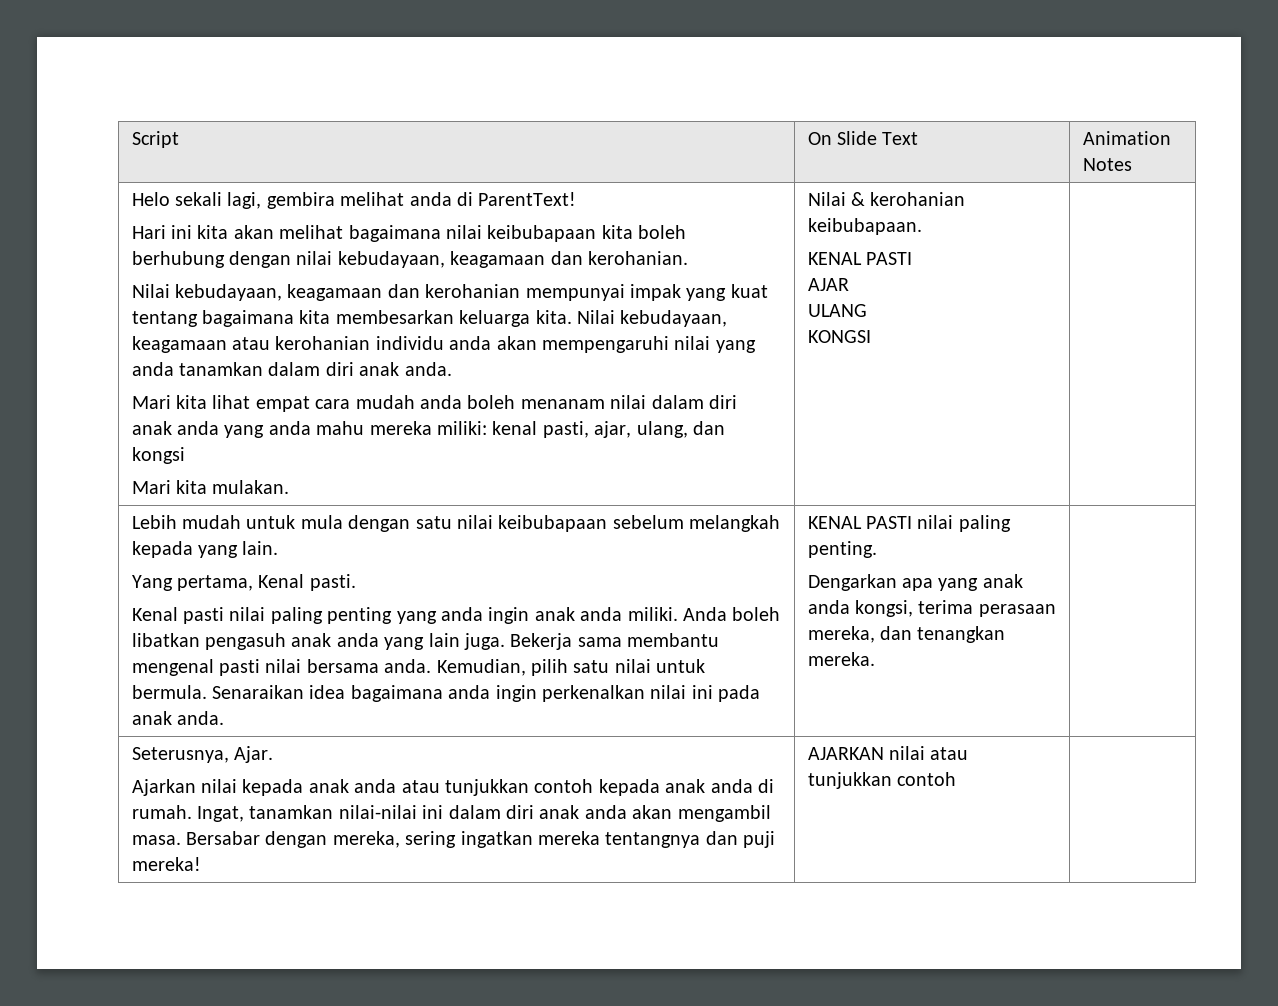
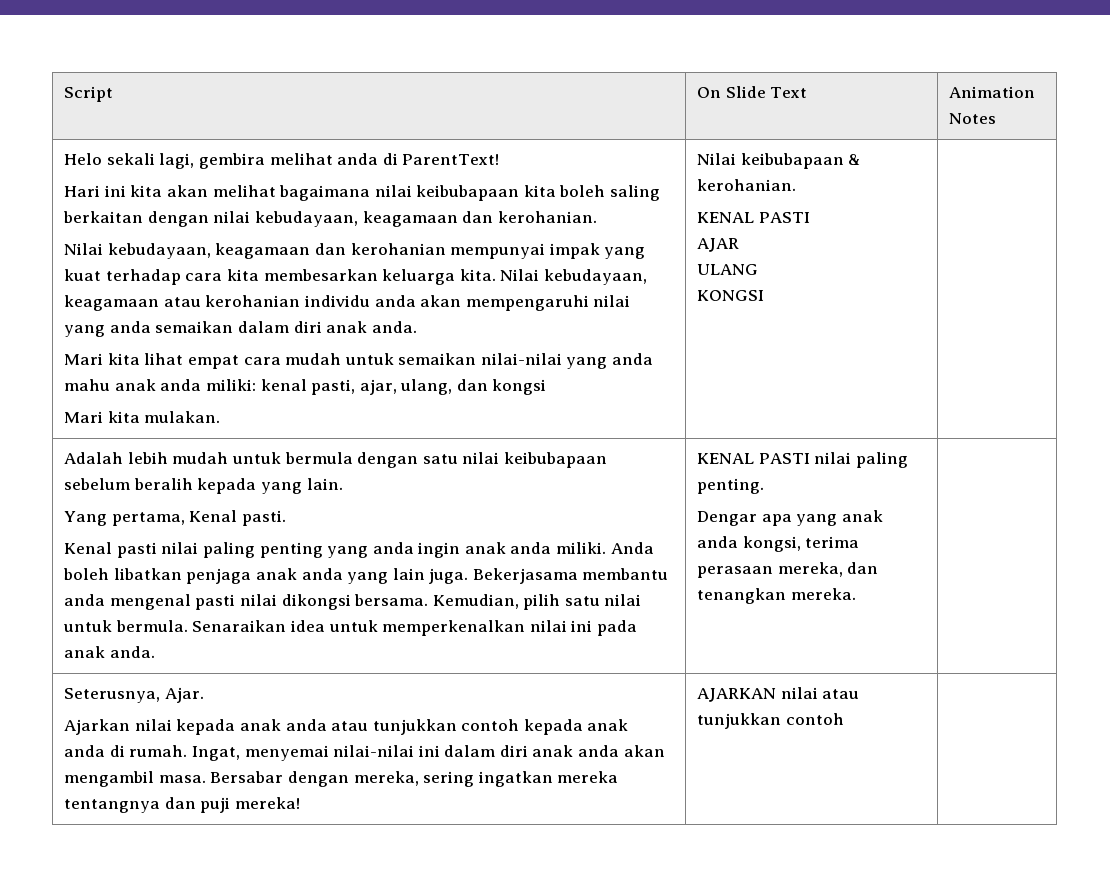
- Hari ini kita akan melihat bagaimana nilai keibubapaan kita boleh berhubung dengan nilai kebudayaan, keagamaan dan kerohanian.
+ Hari ini kita akan melihat bagaimana nilai keibubapaan kita boleh saling berkaitan dengan nilai kebudayaan, keagamaan dan kerohanian.
- Nilai kebudayaan, keagamaan dan kerohanian mempunyai impak yang kuat tentang bagaimana kita membesarkan keluarga kita.
+ Nilai kebudayaan, keagamaan dan kerohanian mempunyai impak yang kuat terhadap cara kita membesarkan keluarga kita.
- Nilai kebudayaan, keagamaan atau kerohanian individu anda akan mempengaruhi nilai yang anda tanamkan dalam diri anak anda.
+ Nilai kebudayaan, keagamaan atau kerohanian individu anda akan mempengaruhi nilai yang anda semaikan dalam diri anak anda.
- Mari kita lihat empat cara mudah anda boleh menanam nilai dalam diri anak anda yang anda mahu mereka miliki: kenal pasti, ajar, ulang, dan kongsi
+ Mari kita lihat empat cara mudah untuk semaikan nilai-nilai yang anda mahu anak anda miliki: kenal pasti, ajar, ulang, dan kongsi
- Nilai & kerohanian keibubapaan.
+ Nilai keibubapaan & kerohanian.
- Lebih mudah untuk mula dengan satu nilai keibubapaan sebelum melangkah kepada yang lain.
+ Adalah lebih mudah untuk bermula dengan satu nilai keibubapaan sebelum beralih kepada yang lain.
- Anda boleh libatkan pengasuh anak anda yang lain juga.
+ Anda boleh libatkan penjaga anak anda yang lain juga.
- Bekerja sama membantu mengenal pasti nilai bersama anda.
+ Bekerjasama membantu anda mengenal pasti nilai dikongsi bersama.
- Senaraikan idea bagaimana anda ingin perkenalkan nilai ini pada anak anda.
+ Senaraikan idea untuk memperkenalkan nilai ini pada anak anda.
- Dengarkan apa yang anak anda kongsi, terima perasaan mereka, dan tenangkan mereka.
+ Dengar apa yang anak anda kongsi, terima perasaan mereka, dan tenangkan mereka.
- Ingat, tanamkan nilai-nilai ini dalam diri anak anda akan mengambil masa.
+ Ingat, menyemai nilai-nilai ini dalam diri anak anda akan mengambil masa.

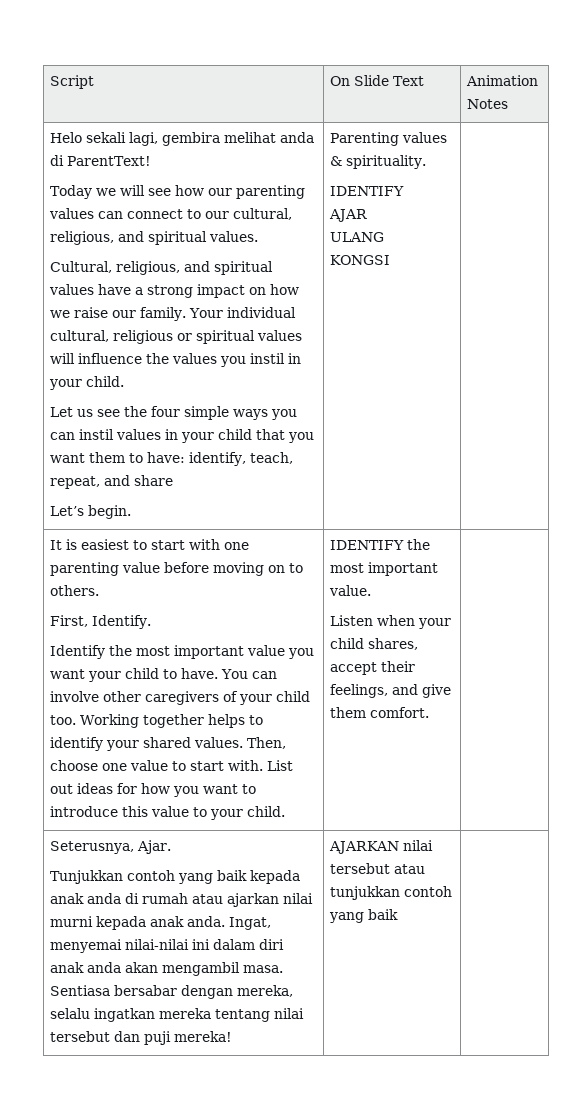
- Hari ini kita akan melihat bagaimana nilai keibubapaan kita boleh saling berkaitan dengan nilai kebudayaan, keagamaan dan kerohanian.
- Nilai kebudayaan, keagamaan dan kerohanian mempunyai impak yang kuat terhadap cara kita membesarkan keluarga kita. Nilai kebudayaan, keagamaan atau kerohanian individu anda akan mempengaruhi nilai yang anda semaikan dalam diri anak anda.
- Mari kita lihat empat cara mudah untuk semaikan nilai-nilai yang anda mahu anak anda miliki: kenal pasti, ajar, ulang, dan kongsi
- Mari kita mulakan. | Nilai keibubapaan & kerohanian.
- KENAL PASTI
+ Today we will see how our parenting values can connect to our cultural, religious, and spiritual values.
+ Cultural, religious, and spiritual values have a strong impact on how we raise our family. Your individual cultural, religious or spiritual values will influence the values you instil in your child.
+ Let us see the four simple ways you can instil values in your child that you want them to have: identify, teach, repeat, and share
+ Let’s begin. | Parenting values & spirituality.
+ IDENTIFY
  AJAR
  ULANG
  KONGSI |
- Adalah lebih mudah untuk bermula dengan satu nilai keibubapaan sebelum beralih kepada yang lain.
- Yang pertama, Kenal pasti.
- Kenal pasti nilai paling penting yang anda ingin anak anda miliki. Anda boleh libatkan penjaga anak anda yang lain juga. Bekerjasama membantu anda mengenal pasti nilai dikongsi bersama. Kemudian, pilih satu nilai untuk bermula. Senaraikan idea untuk memperkenalkan nilai ini pada anak anda. | KENAL PASTI nilai paling penting.
- Dengar apa yang anak anda kongsi, terima perasaan mereka, dan tenangkan mereka. |
+ It is easiest to start with one parenting value before moving on to others.
+ First, Identify.
+ Identify the most important value you want your child to have. You can involve other caregivers of your child too. Working together helps to identify your shared values. Then, choose one value to start with. List out ideas for how you want to introduce this value to your child. | IDENTIFY the most important value.
+ Listen when your child shares, accept their feelings, and give them comfort. |
  Seterusnya, Ajar.
- Ajarkan nilai kepada anak anda atau tunjukkan contoh kepada anak anda di rumah.
+ Tunjukkan contoh yang baik kepada anak anda di rumah atau ajarkan nilai murni kepada anak anda.
- Bersabar dengan mereka, sering ingatkan mereka tentangnya dan puji mereka!
+ Sentiasa bersabar dengan mereka, selalu ingatkan mereka tentang nilai tersebut dan puji mereka!
- AJARKAN nilai atau tunjukkan contoh
+ AJARKAN nilai tersebut atau tunjukkan contoh yang baik

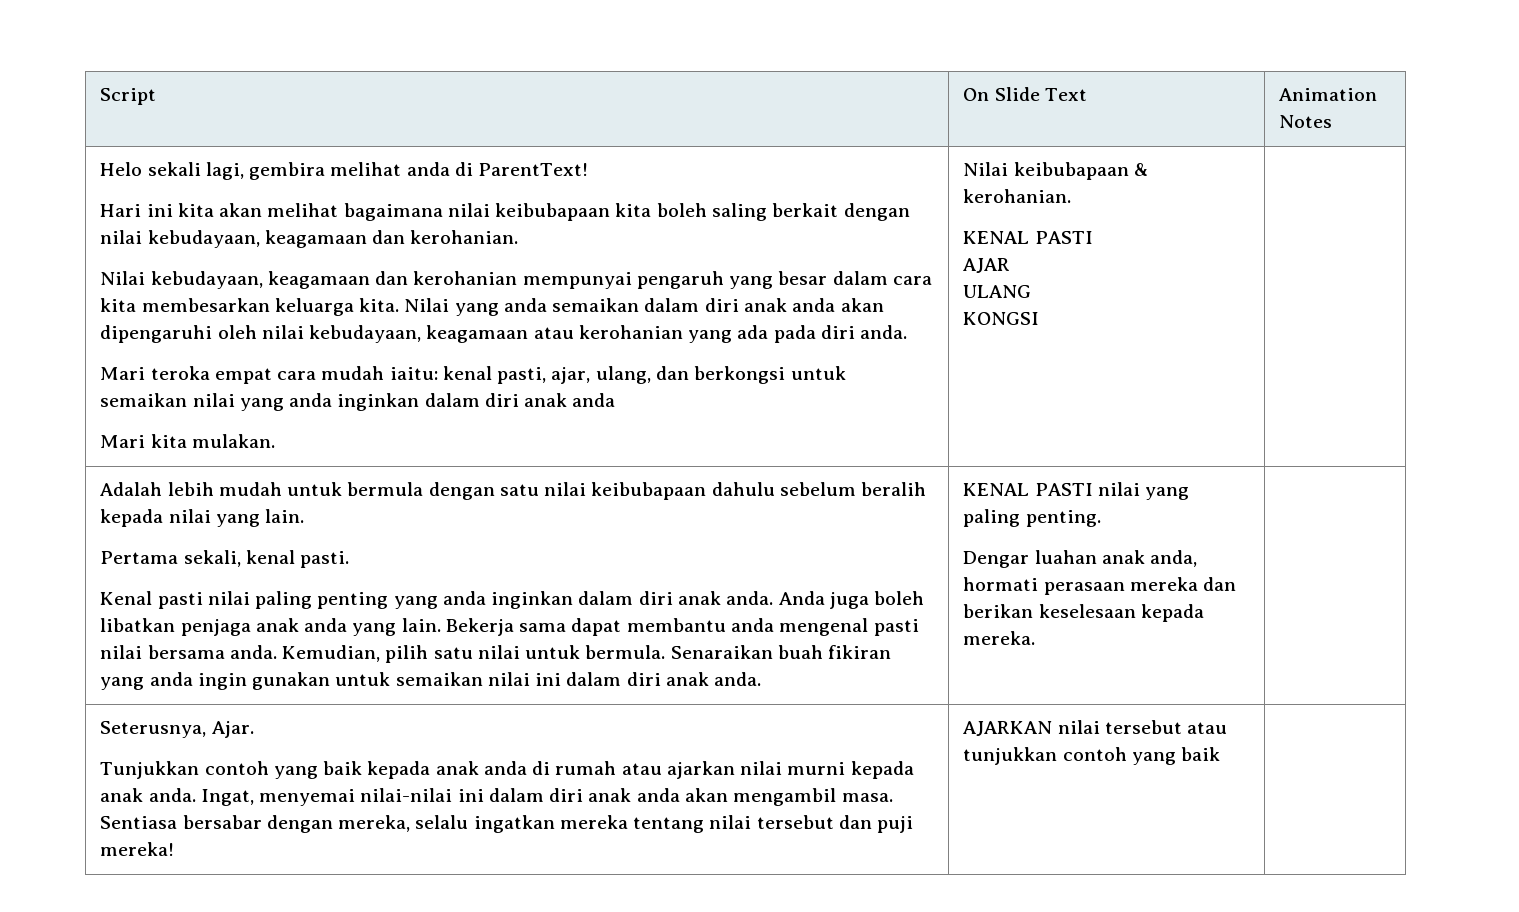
- Today we will see how our parenting values can connect to our cultural, religious, and spiritual values.
- Cultural, religious, and spiritual values have a strong impact on how we raise our family. Your individual cultural, religious or spiritual values will influence the values you instil in your child.
- Let us see the four simple ways you can instil values in your child that you want them to have: identify, teach, repeat, and share
- Let’s begin. | Parenting values & spirituality.
- IDENTIFY
+ Hari ini kita akan melihat bagaimana nilai keibubapaan kita boleh saling berkait dengan nilai kebudayaan, keagamaan dan kerohanian.
+ Nilai kebudayaan, keagamaan dan kerohanian mempunyai pengaruh yang besar dalam cara kita membesarkan keluarga kita. Nilai yang anda semaikan dalam diri anak anda akan dipengaruhi oleh nilai kebudayaan, keagamaan atau kerohanian yang ada pada diri anda.
+ Mari teroka empat cara mudah iaitu: kenal pasti, ajar, ulang, dan berkongsi untuk semaikan nilai yang anda inginkan dalam diri anak anda
+ Mari kita mulakan. | Nilai keibubapaan & kerohanian.
+ KENAL PASTI
  AJAR
  ULANG
  KONGSI |
- It is easiest to start with one parenting value before moving on to others.
- First, Identify.
- Identify the most important value you want your child to have. You can involve other caregivers of your child too. Working together helps to identify your shared values. Then, choose one value to start with. List out ideas for how you want to introduce this value to your child. | IDENTIFY the most important value.
- Listen when your child shares, accept their feelings, and give them comfort.
+ Adalah lebih mudah untuk bermula dengan satu nilai keibubapaan dahulu sebelum beralih kepada nilai yang lain.
+ Pertama sekali, kenal pasti.
+ Kenal pasti nilai paling penting yang anda inginkan dalam diri anak anda. Anda juga boleh libatkan penjaga anak anda yang lain. Bekerja sama dapat membantu anda mengenal pasti nilai bersama anda. Kemudian, pilih satu nilai untuk bermula. Senaraikan buah fikiran yang anda ingin gunakan untuk semaikan nilai ini dalam diri anak anda. | KENAL PASTI nilai yang paling penting.
+ Dengar luahan anak anda, hormati perasaan mereka dan berikan keselesaan kepada mereka.

